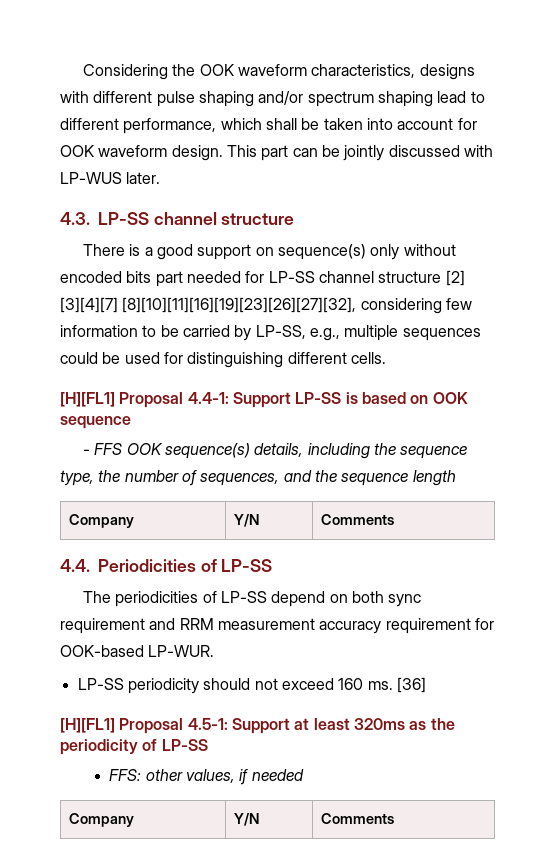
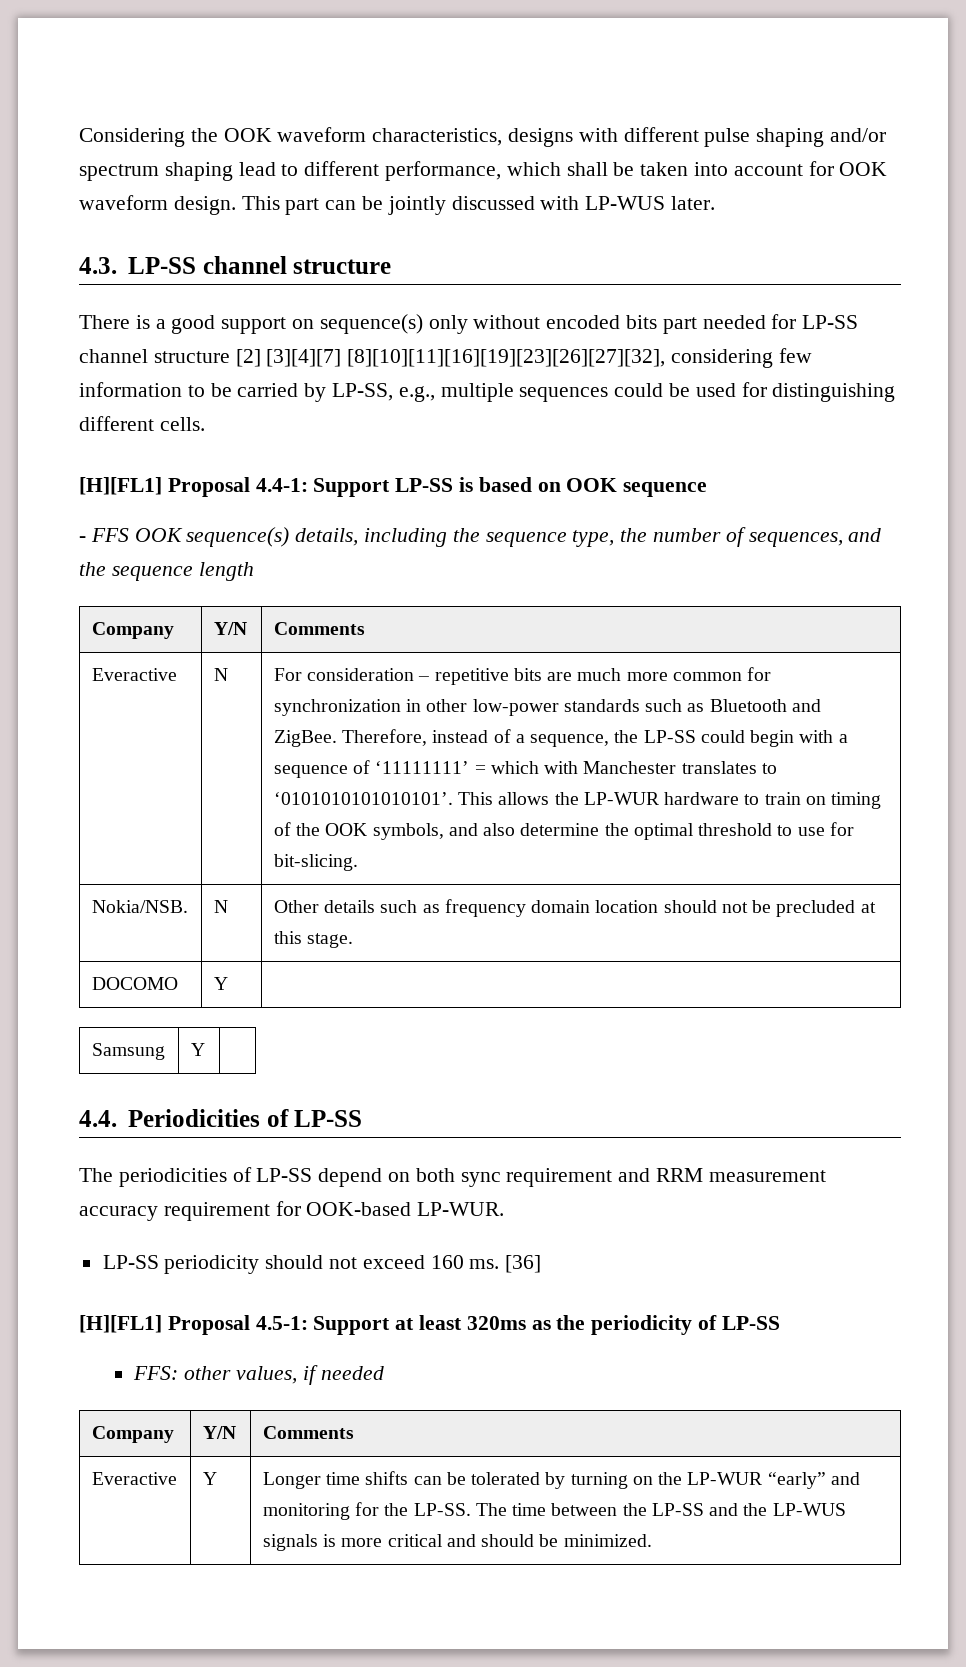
+ Everactive | N | For consideration – repetitive bits are much more common for synchronization in other low-power standards such as Bluetooth and ZigBee. Therefore, instead of a sequence, the LP-SS could begin with a sequence of ‘11111111’ = which with Manchester translates to ‘0101010101010101’. This allows the LP-WUR hardware to train on timing of the OOK symbols, and also determine the optimal threshold to use for bit-slicing.
+ Nokia/NSB. | N | Other details such as frequency domain location should not be precluded at this stage.
+ DOCOMO | Y |
+ Samsung | Y |
+ Everactive | Y | Longer time shifts can be tolerated by turning on the LP-WUR “early” and monitoring for the LP-SS. The time between the LP-SS and the LP-WUS signals is more critical and should be minimized.

